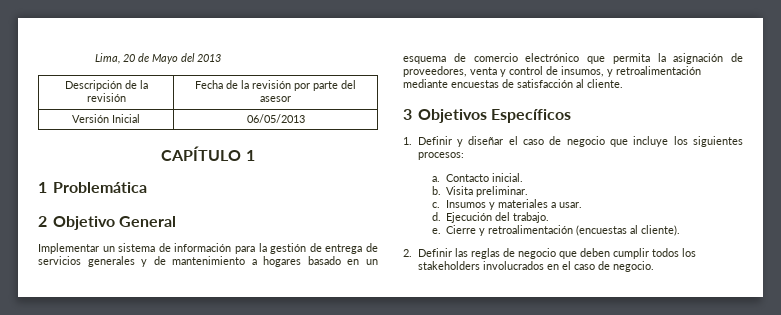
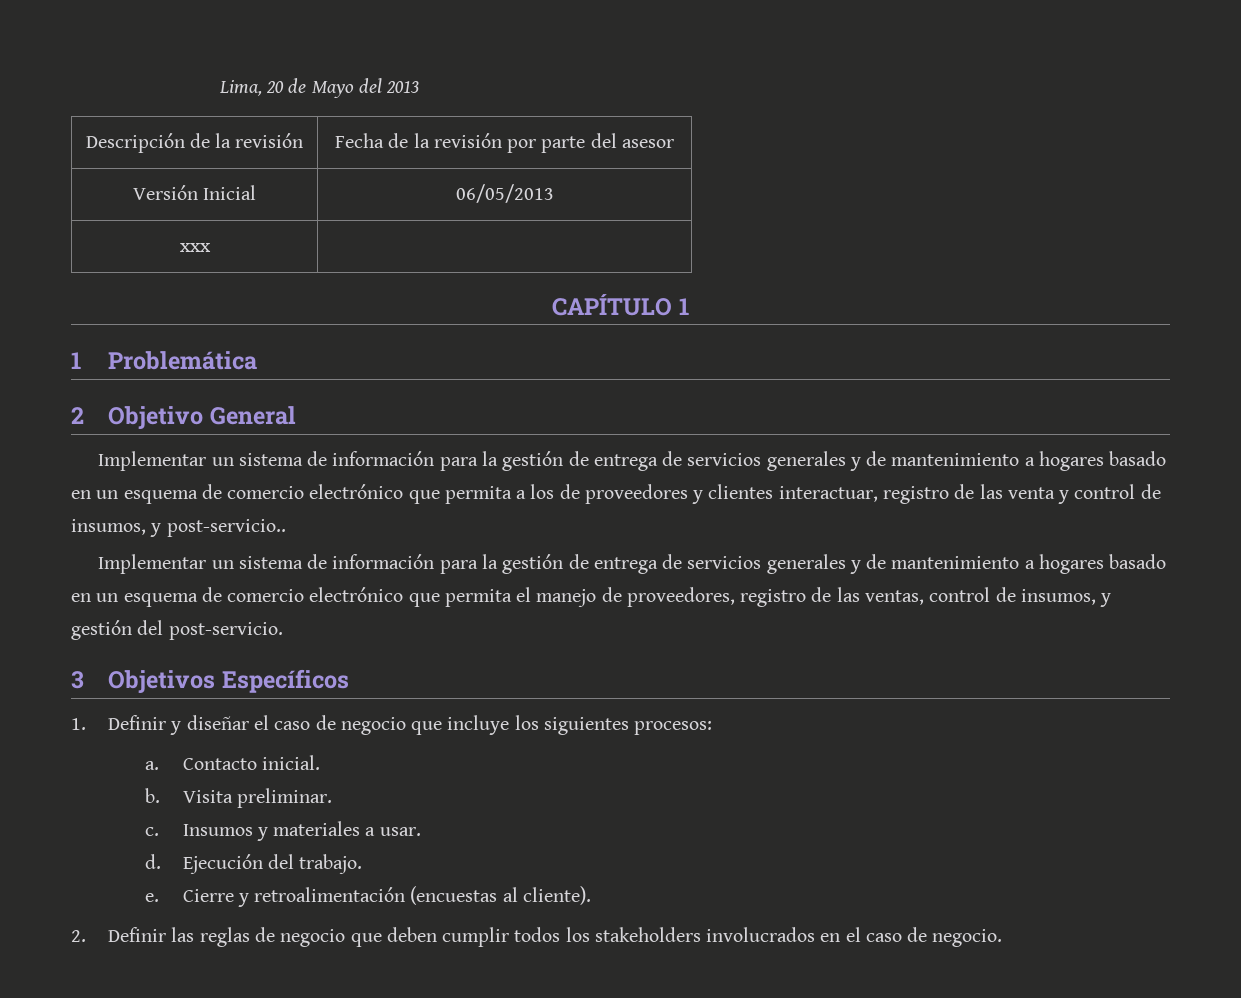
+ xxx |
- Implementar un sistema de información para la gestión de entrega de servicios generales y de mantenimiento a hogares basado en un esquema de comercio electrónico que permita la asignación de proveedores, venta y control de insumos, y retroalimentación mediante encuestas de satisfacción al cliente.
+ Implementar un sistema de información para la gestión de entrega de servicios generales y de mantenimiento a hogares basado en un esquema de comercio electrónico que permita a los de proveedores y clientes interactuar, registro de las venta y control de insumos, y post-servicio..
+ Implementar un sistema de información para la gestión de entrega de servicios generales y de mantenimiento a hogares basado en un esquema de comercio electrónico que permita el manejo de proveedores, registro de las ventas, control de insumos, y gestión del post-servicio.

